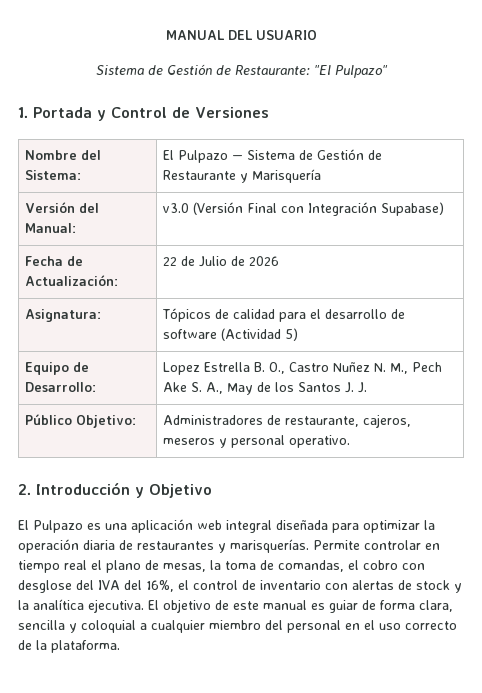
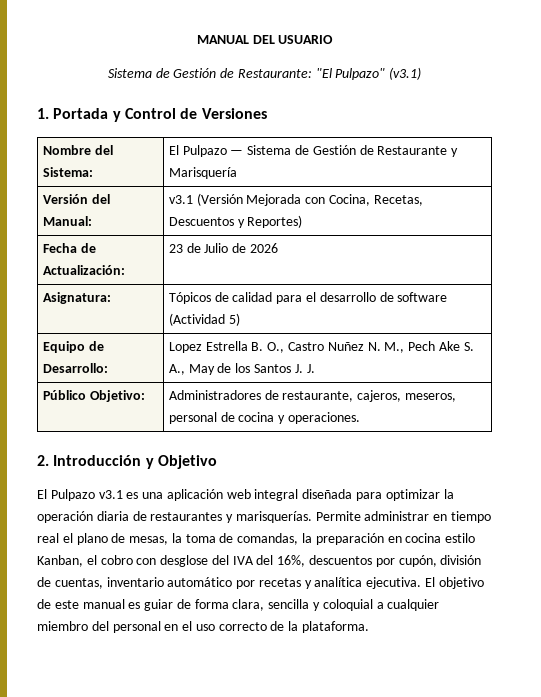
- Sistema de Gestión de Restaurante: "El Pulpazo"
+ Sistema de Gestión de Restaurante: "El Pulpazo" (v3.1)
- Versión del Manual: | v3.0 (Versión Final con Integración Supabase)
+ Versión del Manual: | v3.1 (Versión Mejorada con Cocina, Recetas, Descuentos y Reportes)
- Fecha de Actualización: | 22 de Julio de 2026
+ Fecha de Actualización: | 23 de Julio de 2026
- Público Objetivo: | Administradores de restaurante, cajeros, meseros y personal operativo.
+ Público Objetivo: | Administradores de restaurante, cajeros, meseros, personal de cocina y operaciones.
- El Pulpazo es una aplicación web integral diseñada para optimizar la operación diaria de restaurantes y marisquerías.
+ El Pulpazo v3.1 es una aplicación web integral diseñada para optimizar la operación diaria de restaurantes y marisquerías.
- Permite controlar en tiempo real el plano de mesas, la toma de comandas, el cobro con desglose del IVA del 16%, el control de inventario con alertas de stock y la analítica ejecutiva.
+ Permite administrar en tiempo real el plano de mesas, la toma de comandas, la preparación en cocina estilo Kanban, el cobro con desglose del IVA del 16%, descuentos por cupón, división de cuentas, inventario automático por recetas y analítica ejecutiva.

